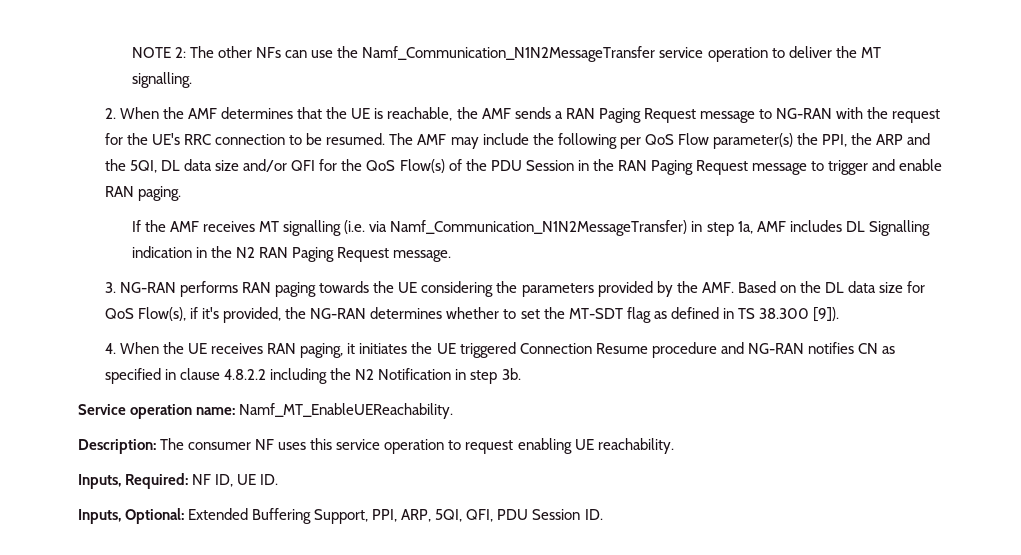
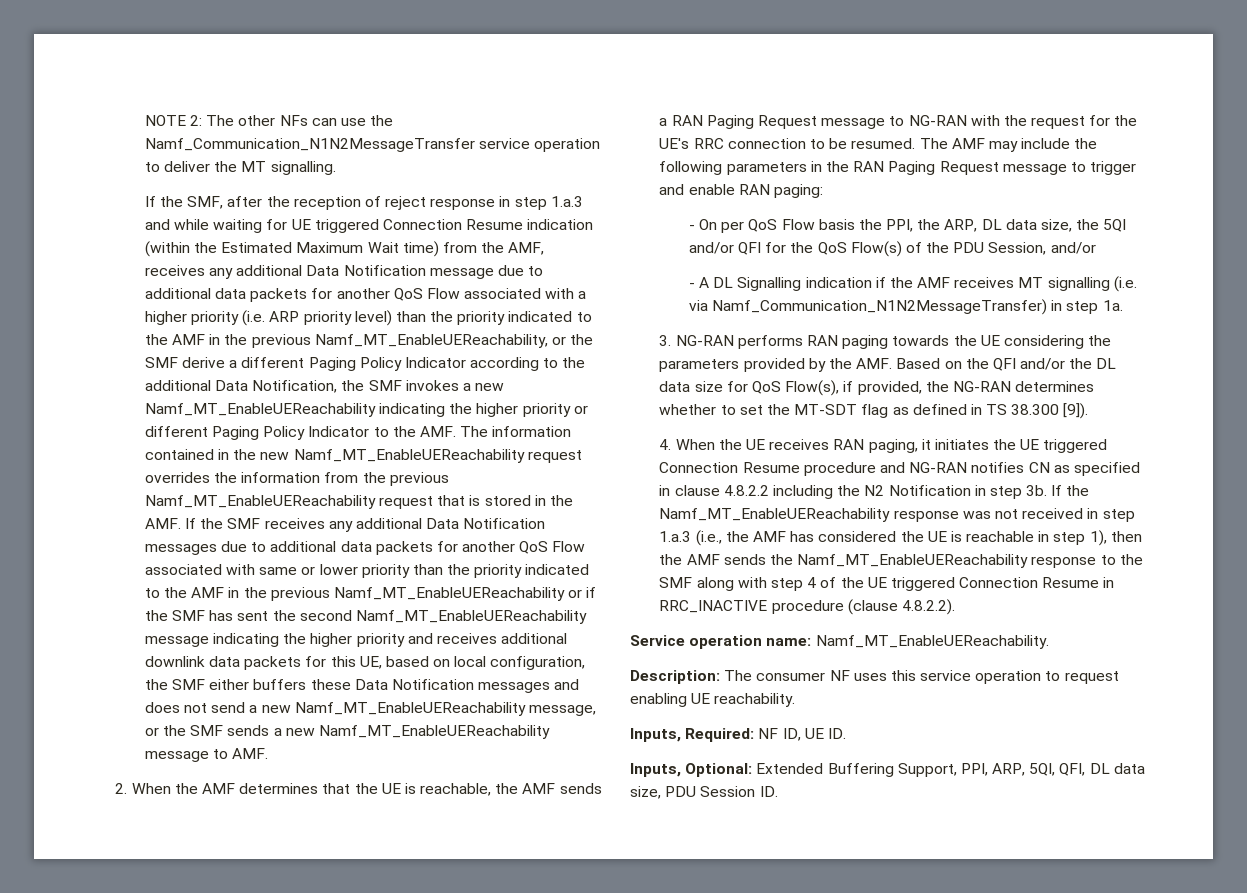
+ If the SMF, after the reception of reject response in step 1.a.3 and while waiting for UE triggered Connection Resume indication (within the Estimated Maximum Wait time) from the AMF, receives any additional Data Notification message due to additional data packets for another QoS Flow associated with a higher priority (i.e. ARP priority level) than the priority indicated to the AMF in the previous Namf_MT_EnableUEReachability, or the SMF derive a different Paging Policy Indicator according to the additional Data Notification, the SMF invokes a new Namf_MT_EnableUEReachability indicating the higher priority or different Paging Policy Indicator to the AMF. The information contained in the new Namf_MT_EnableUEReachability request overrides the information from the previous Namf_MT_EnableUEReachability request that is stored in the AMF. If the SMF receives any additional Data Notification messages due to additional data packets for another QoS Flow associated with same or lower priority than the priority indicated to the AMF in the previous Namf_MT_EnableUEReachability or if the SMF has sent the second Namf_MT_EnableUEReachability message indicating the higher priority and receives additional downlink data packets for this UE, based on local configuration, the SMF either buffers these Data Notification messages and does not send a new Namf_MT_EnableUEReachability message, or the SMF sends a new Namf_MT_EnableUEReachability message to AMF.
- The AMF may include the following per QoS Flow parameter(s) the PPI, the ARP and the 5QI, DL data size and/or QFI for the QoS Flow(s) of the PDU Session in the RAN Paging Request message to trigger and enable RAN paging.
- If the AMF receives MT signalling (i.e. via Namf_Communication_N1N2MessageTransfer) in step 1a, AMF includes DL Signalling indication in the N2 RAN Paging Request message.
+ The AMF may include the following parameters in the RAN Paging Request message to trigger and enable RAN paging:
+ - On per QoS Flow basis the PPI, the ARP, DL data size, the 5QI and/or QFI for the QoS Flow(s) of the PDU Session, and/or
+ - A DL Signalling indication if the AMF receives MT signalling (i.e. via Namf_Communication_N1N2MessageTransfer) in step 1a.
- 3. NG-RAN performs RAN paging towards the UE considering the parameters provided by the AMF. Based on the DL data size for QoS Flow(s), if it's provided, the NG-RAN determines whether to set the MT-SDT flag as defined in TS 38.300 [9]).
+ 3. NG-RAN performs RAN paging towards the UE considering the parameters provided by the AMF. Based on the QFI and/or the DL data size for QoS Flow(s), if provided, the NG-RAN determines whether to set the MT-SDT flag as defined in TS 38.300 [9]).
+ If the Namf_MT_EnableUEReachability response was not received in step 1.a.3 (i.e., the AMF has considered the UE is reachable in step 1), then the AMF sends the Namf_MT_EnableUEReachability response to the SMF along with step 4 of the UE triggered Connection Resume in RRC_INACTIVE procedure (clause 4.8.2.2).
- Inputs, Optional: Extended Buffering Support, PPI, ARP, 5QI, QFI, PDU Session ID.
+ Inputs, Optional: Extended Buffering Support, PPI, ARP, 5QI, QFI, DL data size, PDU Session ID.

